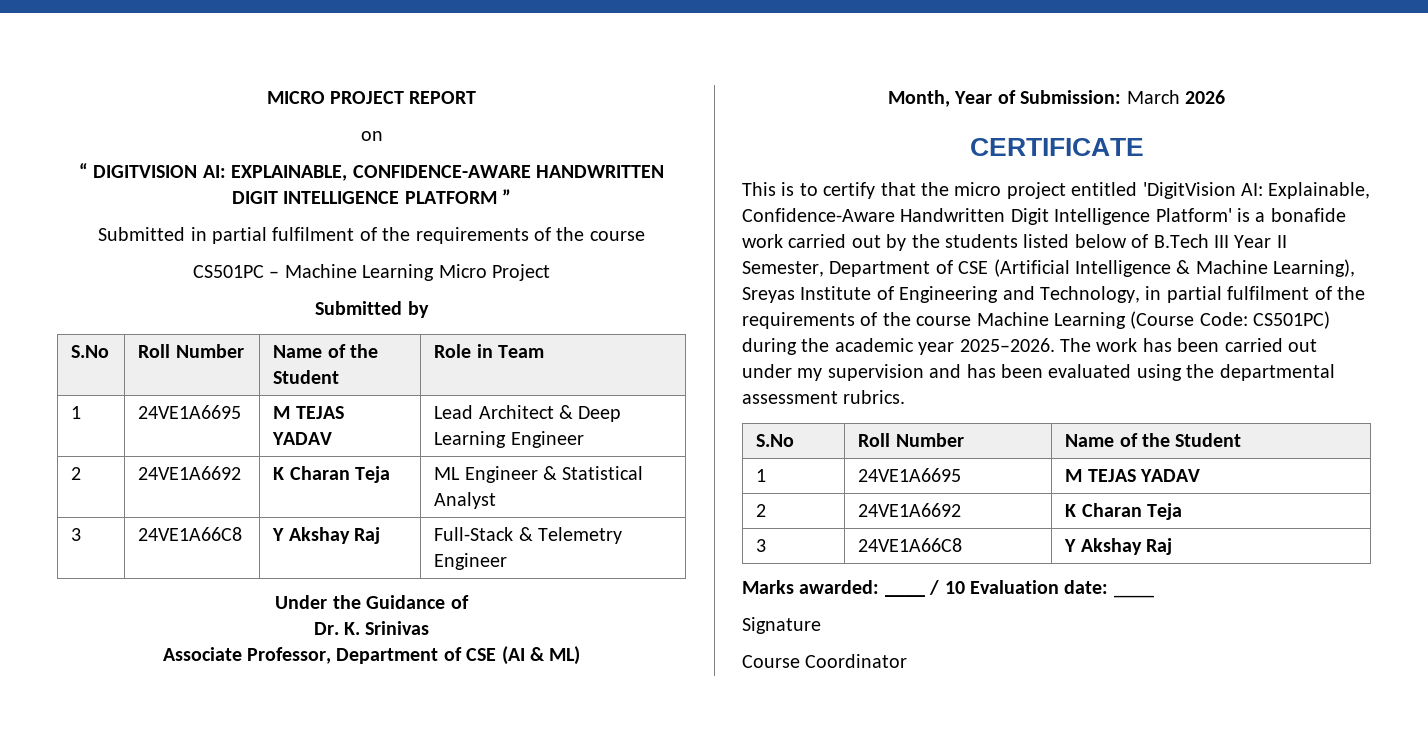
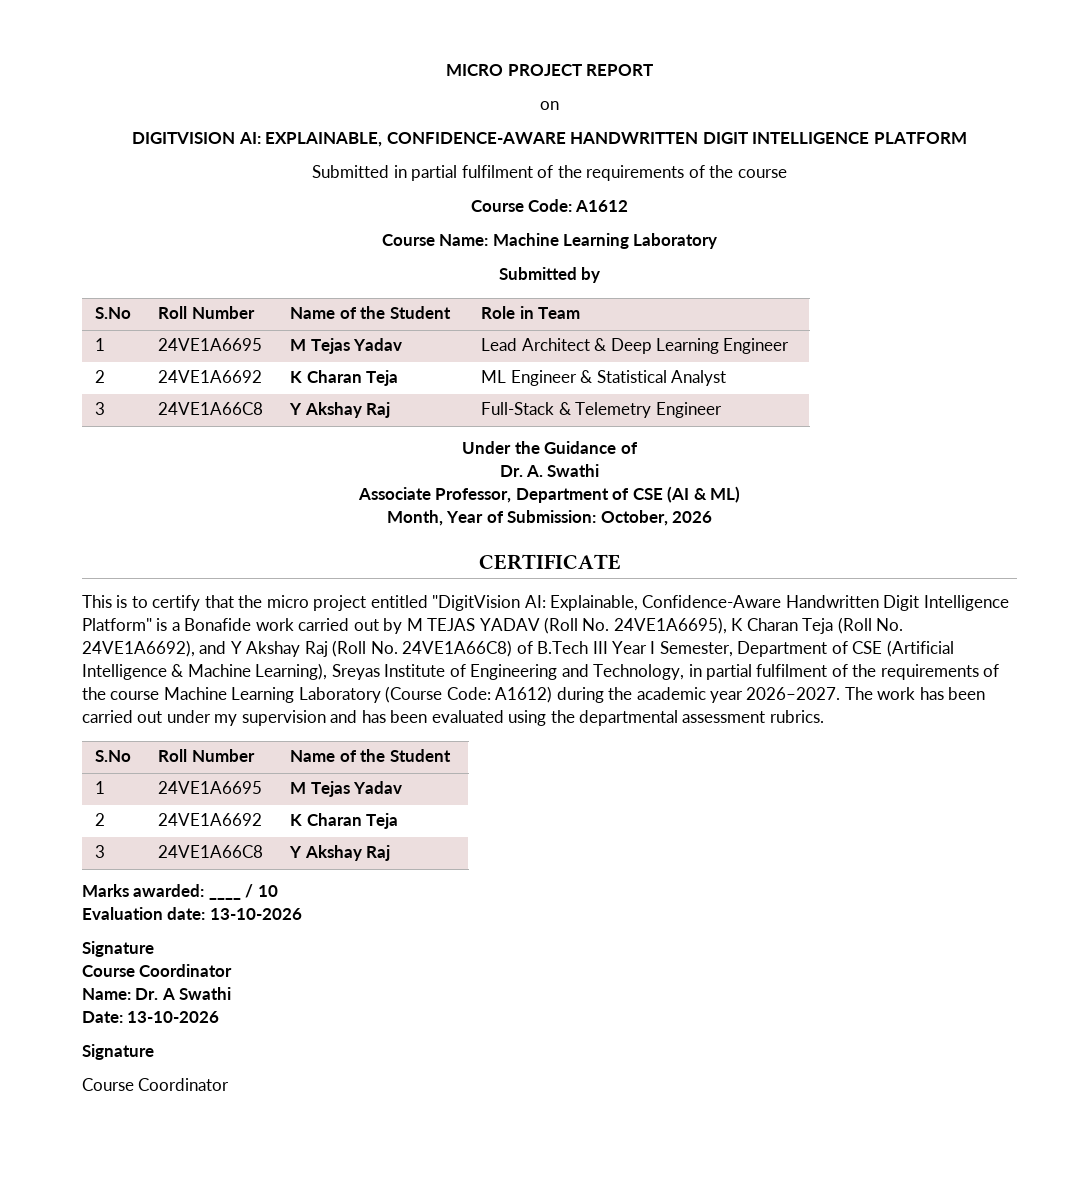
- “ DIGITVISION AI: EXPLAINABLE, CONFIDENCE-AWARE HANDWRITTEN DIGIT INTELLIGENCE PLATFORM ”
+ DIGITVISION AI: EXPLAINABLE, CONFIDENCE-AWARE HANDWRITTEN DIGIT INTELLIGENCE PLATFORM
- CS501PC – Machine Learning Micro Project
+ Course Code: A1612
+ Course Name: Machine Learning Laboratory
- 1 | 24VE1A6695 | M TEJAS YADAV | Lead Architect & Deep Learning Engineer
+ 1 | 24VE1A6695 | M Tejas Yadav | Lead Architect & Deep Learning Engineer
- Dr. K. Srinivas
+ Dr. A. Swathi
- Month, Year of Submission: March 2026
+ Month, Year of Submission: October, 2026
- This is to certify that the micro project entitled 'DigitVision AI: Explainable, Confidence-Aware Handwritten Digit Intelligence Platform' is a bonafide work carried out by the students listed below of B.Tech III Year II Semester, Department of CSE (Artificial Intelligence & Machine Learning), Sreyas Institute of Engineering and Technology, in partial fulfilment of the requirements of the course Machine Learning (Course Code: CS501PC) during the academic year 2025–2026.
+ This is to certify that the micro project entitled "DigitVision AI: Explainable, Confidence-Aware Handwritten Digit Intelligence Platform" is a Bonafide work carried out by M TEJAS YADAV (Roll No. 24VE1A6695), K Charan Teja (Roll No. 24VE1A6692), and Y Akshay Raj (Roll No. 24VE1A66C8) of B.Tech III Year I Semester, Department of CSE (Artificial Intelligence & Machine Learning), Sreyas Institute of Engineering and Technology, in partial fulfilment of the requirements of the course Machine Learning Laboratory (Course Code: A1612) during the academic year 2026–2027.
  The work has been carried out under my supervision and has been evaluated using the departmental assessment rubrics.
  S.No | Roll Number | Name of the Student
- 1 | 24VE1A6695 | M TEJAS YADAV
+ 1 | 24VE1A6695 | M Tejas Yadav
- Marks awarded: ____ / 10 Evaluation date: ____
+ Marks awarded: ____ / 10
+ Evaluation date: 13-10-2026
+ Signature
+ Course Coordinator
+ Name: Dr. A Swathi
+ Date: 13-10-2026

